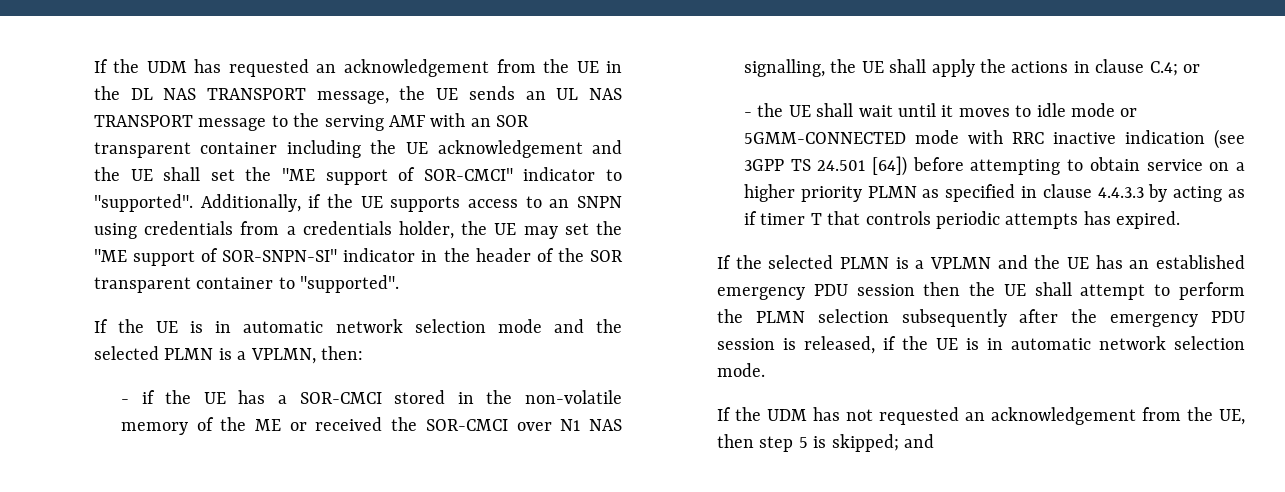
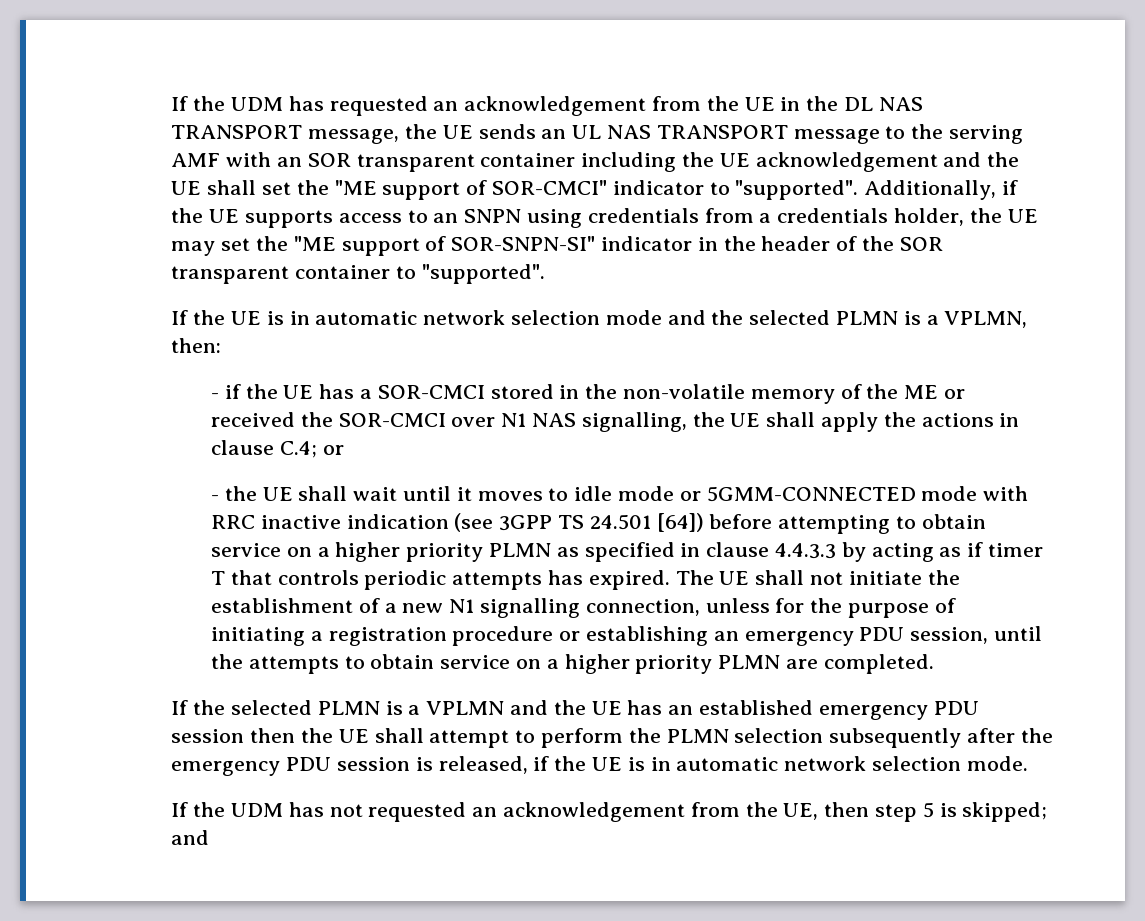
+ The UE shall not initiate the establishment of a new N1 signalling connection, unless for the purpose of initiating a registration procedure or establishing an emergency PDU session, until the attempts to obtain service on a higher priority PLMN are completed.

